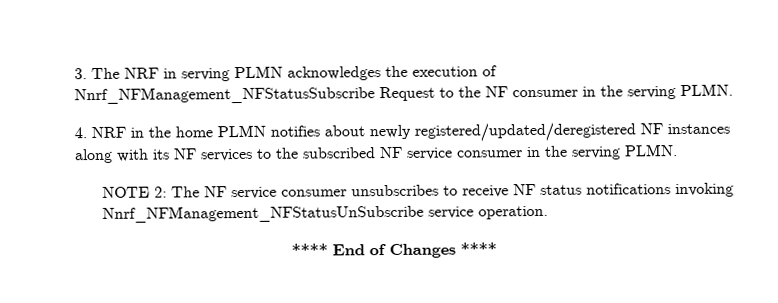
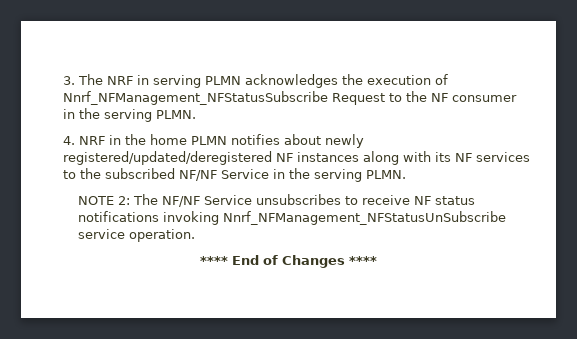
- 4. NRF in the home PLMN notifies about newly registered/updated/deregistered NF instances along with its NF services to the subscribed NF service consumer in the serving PLMN.
+ 4. NRF in the home PLMN notifies about newly registered/updated/deregistered NF instances along with its NF services to the subscribed NF/NF Service in the serving PLMN.
- NOTE 2: The NF service consumer unsubscribes to receive NF status notifications invoking Nnrf_NFManagement_NFStatusUnSubscribe service operation.
+ NOTE 2: The NF/NF Service unsubscribes to receive NF status notifications invoking Nnrf_NFManagement_NFStatusUnSubscribe service operation.

